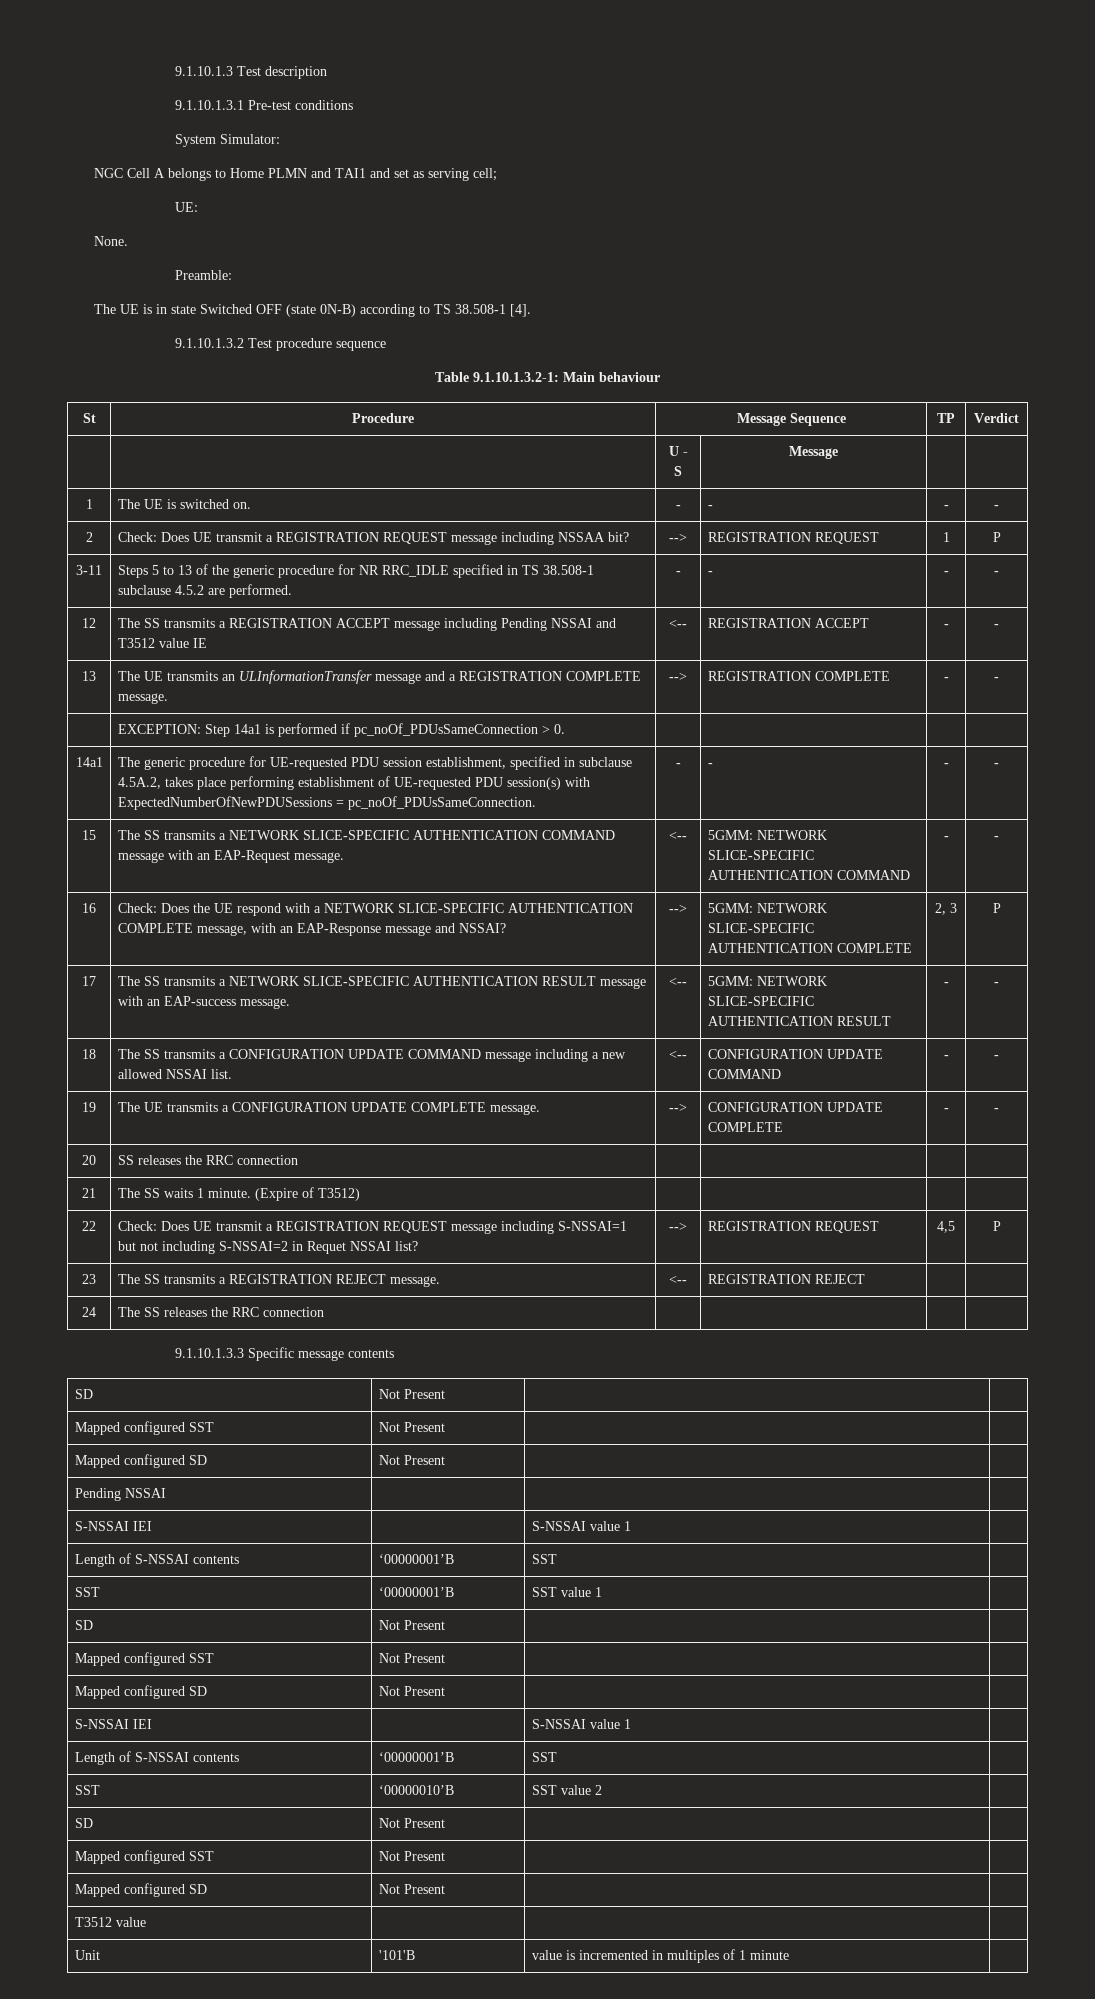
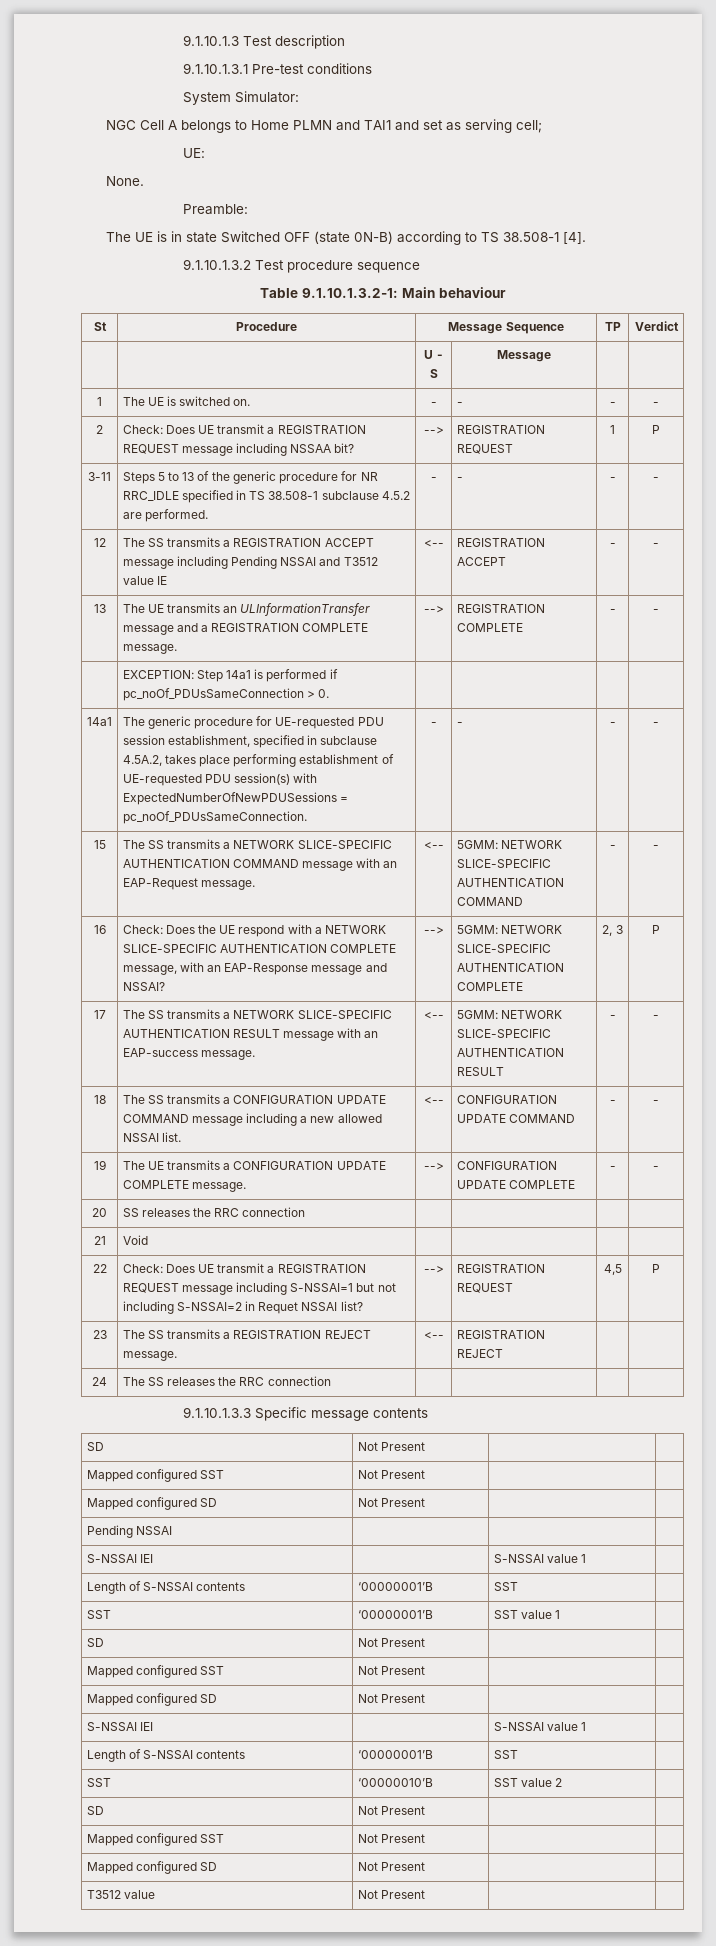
- 21 | The SS waits 1 minute. (Expire of T3512) | | | |
+ 21 | Void | | | |
- T3512 value | | |
- Unit | '101'B | value is incremented in multiples of 1 minute |
+ T3512 value | Not Present | |

